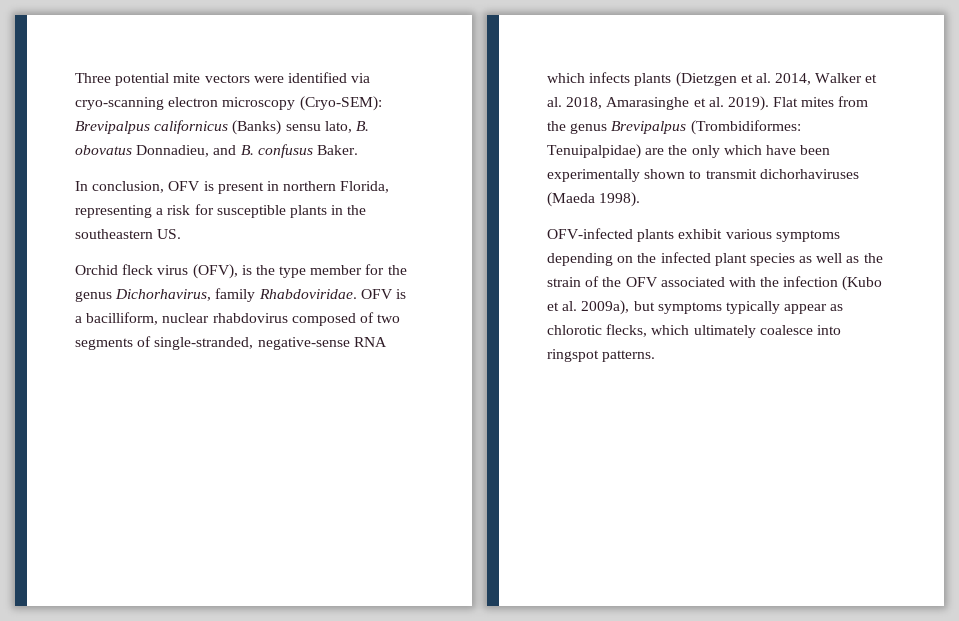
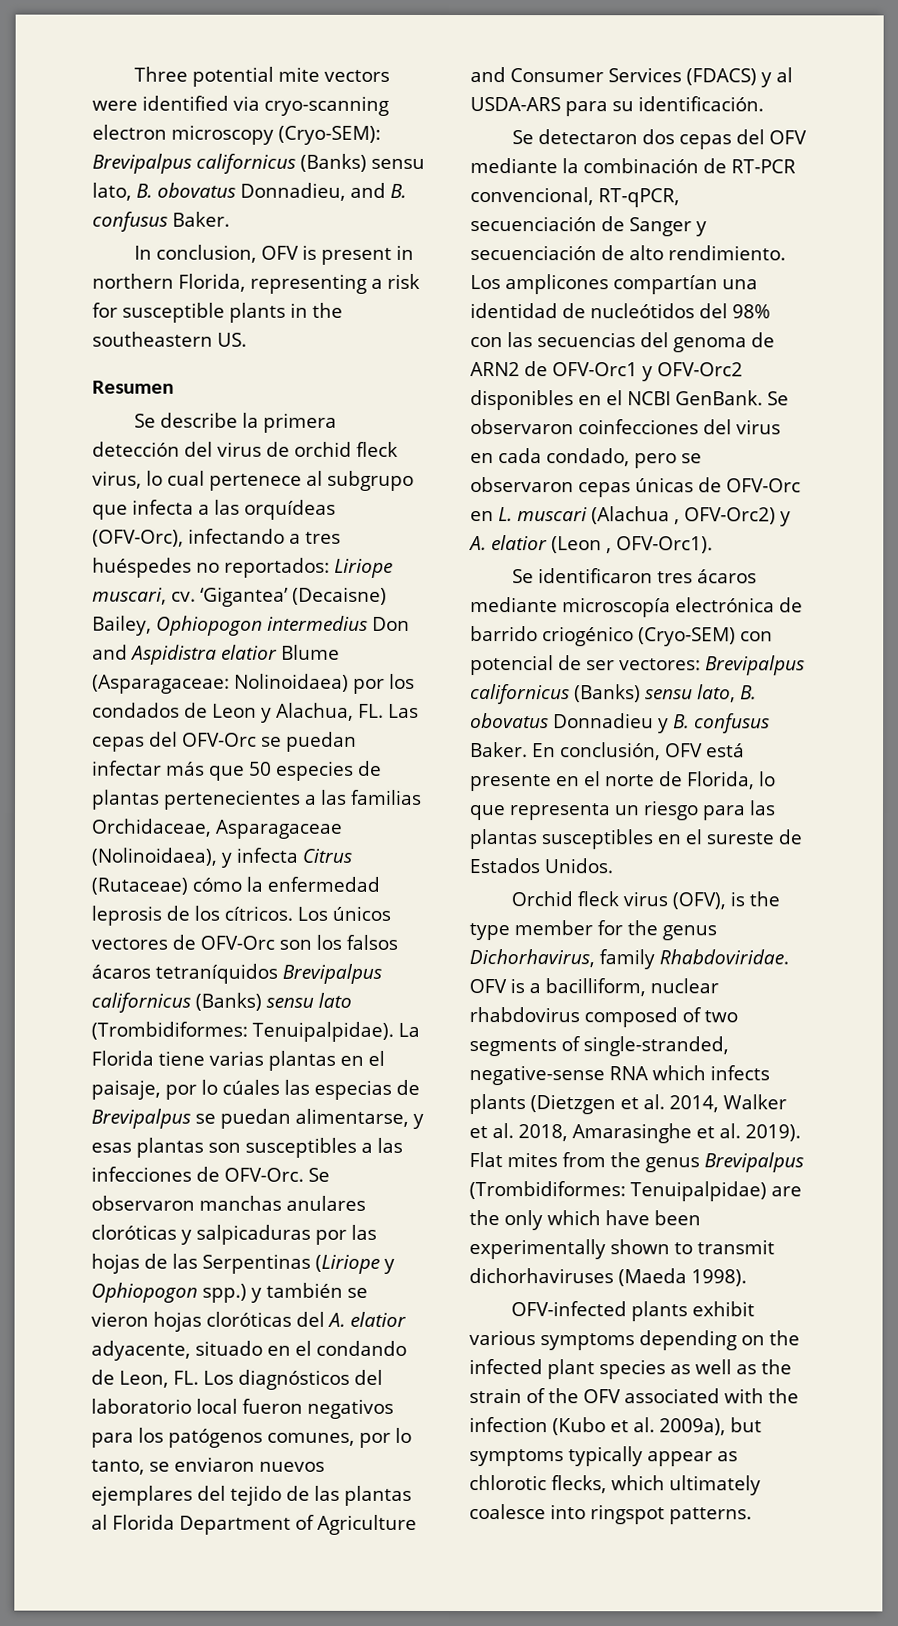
+ Resumen
+ Se describe la primera detección del virus de orchid fleck virus, lo cual pertenece al subgrupo que infecta a las orquídeas (OFV-Orc), infectando a tres huéspedes no reportados: Liriope muscari, cv. ‘Gigantea’ (Decaisne) Bailey, Ophiopogon intermedius Don and Aspidistra elatior Blume (Asparagaceae: Nolinoidaea) por los condados de Leon y Alachua, FL. Las cepas del OFV-Orc se puedan infectar más que 50 especies de plantas pertenecientes a las familias Orchidaceae, Asparagaceae (Nolinoidaea), y infecta Citrus (Rutaceae) cómo la enfermedad leprosis de los cítricos. Los únicos vectores de OFV-Orc son los falsos ácaros tetraníquidos Brevipalpus californicus (Banks) sensu lato (Trombidiformes: Tenuipalpidae). La Florida tiene varias plantas en el paisaje, por lo cúales las especias de Brevipalpus se puedan alimentarse, y esas plantas son susceptibles a las infecciones de OFV-Orc. Se observaron manchas anulares cloróticas y salpicaduras por las hojas de las Serpentinas (Liriope y Ophiopogon spp.) y también se vieron hojas cloróticas del A. elatior adyacente, situado en el condando de Leon, FL. Los diagnósticos del laboratorio local fueron negativos para los patógenos comunes, por lo tanto, se enviaron nuevos ejemplares del tejido de las plantas al Florida Department of Agriculture and Consumer Services (FDACS) y al USDA-ARS para su identificación.
+ Se detectaron dos cepas del OFV mediante la combinación de RT-PCR convencional, RT-qPCR, secuenciación de Sanger y secuenciación de alto rendimiento. Los amplicones compartían una identidad de nucleótidos del 98% con las secuencias del genoma de ARN2 de OFV-Orc1 y OFV-Orc2 disponibles en el NCBI GenBank. Se observaron coinfecciones del virus en cada condado, pero se observaron cepas únicas de OFV-Orc en L. muscari (Alachua , OFV-Orc2) y A. elatior (Leon , OFV-Orc1).
+ Se identificaron tres ácaros mediante microscopía electrónica de barrido criogénico (Cryo-SEM) con potencial de ser vectores: Brevipalpus californicus (Banks) sensu lato, B. obovatus Donnadieu y B. confusus Baker. En conclusión, OFV está presente en el norte de Florida, lo que representa un riesgo para las plantas susceptibles en el sureste de Estados Unidos.

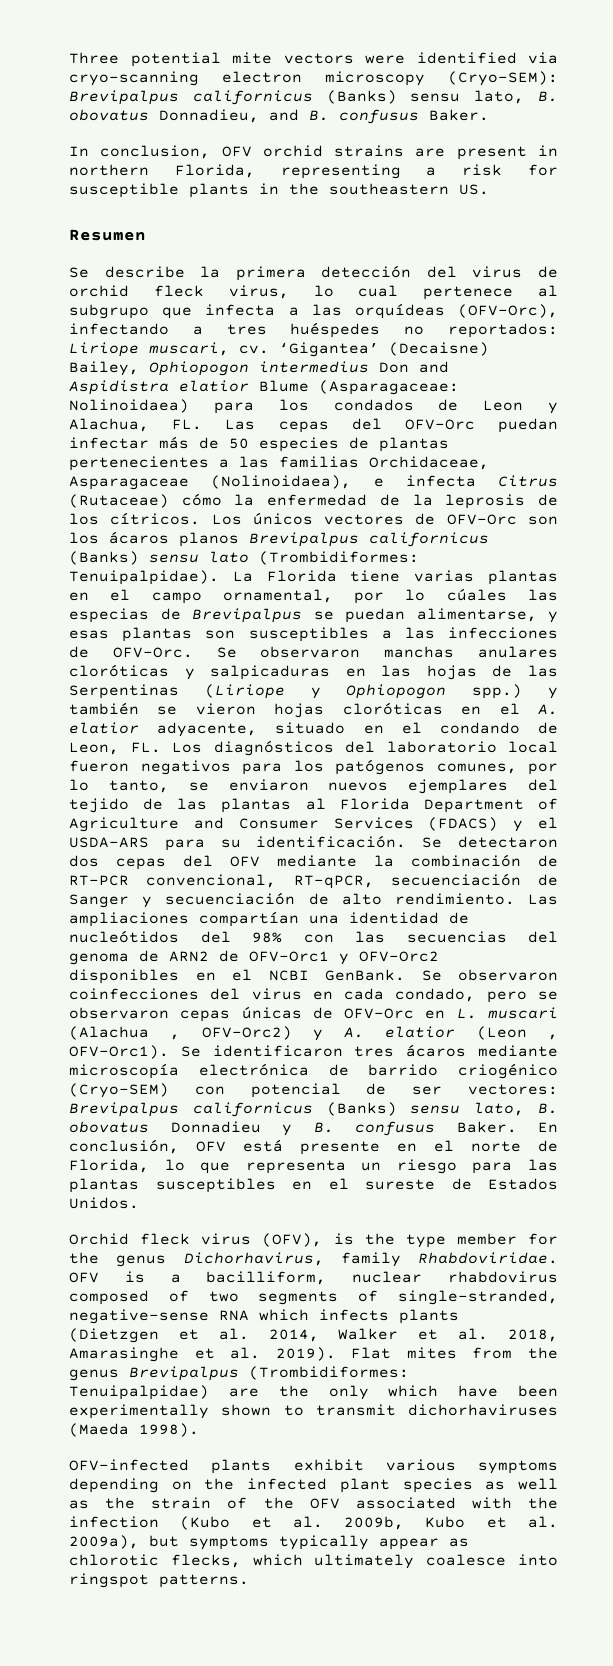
- In conclusion, OFV is present in northern Florida, representing a risk for susceptible plants in the southeastern US.
+ In conclusion, OFV orchid strains are present in northern Florida, representing a risk for susceptible plants in the southeastern US.
- ‘Gigantea’ (Decaisne) Bailey, Ophiopogon intermedius Don and Aspidistra elatior Blume (Asparagaceae: Nolinoidaea) por los condados de Leon y Alachua, FL. Las cepas del OFV-Orc se puedan infectar más que 50 especies de plantas pertenecientes a las familias Orchidaceae, Asparagaceae (Nolinoidaea), y infecta Citrus (Rutaceae) cómo la enfermedad leprosis de los cítricos.
+ ‘Gigantea’ (Decaisne) Bailey, Ophiopogon intermedius Don and Aspidistra elatior Blume (Asparagaceae: Nolinoidaea) para los condados de Leon y Alachua, FL. Las cepas del OFV-Orc puedan infectar más de 50 especies de plantas pertenecientes a las familias Orchidaceae, Asparagaceae (Nolinoidaea), e infecta Citrus (Rutaceae) cómo la enfermedad de la leprosis de los cítricos.
- Los únicos vectores de OFV-Orc son los falsos ácaros tetraníquidos Brevipalpus californicus (Banks) sensu lato (Trombidiformes: Tenuipalpidae).
+ Los únicos vectores de OFV-Orc son los ácaros planos Brevipalpus californicus (Banks) sensu lato (Trombidiformes: Tenuipalpidae).
- La Florida tiene varias plantas en el paisaje, por lo cúales las especias de Brevipalpus se puedan alimentarse, y esas plantas son susceptibles a las infecciones de OFV-Orc.
+ La Florida tiene varias plantas en el campo ornamental, por lo cúales las especias de Brevipalpus se puedan alimentarse, y esas plantas son susceptibles a las infecciones de OFV-Orc.
- Se observaron manchas anulares cloróticas y salpicaduras por las hojas de las Serpentinas (Liriope y Ophiopogon spp.) y también se vieron hojas cloróticas del A. elatior adyacente, situado en el condando de Leon, FL. Los diagnósticos del laboratorio local fueron negativos para los patógenos comunes, por lo tanto, se enviaron nuevos ejemplares del tejido de las plantas al Florida Department of Agriculture and Consumer Services (FDACS) y al USDA-ARS para su identificación.
- Se detectaron dos cepas del OFV mediante la combinación de RT-PCR convencional, RT-qPCR, secuenciación de Sanger y secuenciación de alto rendimiento.
+ Se observaron manchas anulares cloróticas y salpicaduras en las hojas de las Serpentinas (Liriope y Ophiopogon spp.) y también se vieron hojas cloróticas en el A. elatior adyacente, situado en el condando de Leon, FL. Los diagnósticos del laboratorio local fueron negativos para los patógenos comunes, por lo tanto, se enviaron nuevos ejemplares del tejido de las plantas al Florida Department of Agriculture and Consumer Services (FDACS) y el USDA-ARS para su identificación. Se detectaron dos cepas del OFV mediante la combinación de RT-PCR convencional, RT-qPCR, secuenciación de Sanger y secuenciación de alto rendimiento.
- Los amplicones compartían una identidad de nucleótidos del 98% con las secuencias del genoma de ARN2 de OFV-Orc1 y OFV-Orc2 disponibles en el NCBI GenBank.
+ Las ampliaciones compartían una identidad de nucleótidos del 98% con las secuencias del genoma de ARN2 de OFV-Orc1 y OFV-Orc2 disponibles en el NCBI GenBank.
- Se observaron coinfecciones del virus en cada condado, pero se observaron cepas únicas de OFV-Orc en L. muscari (Alachua , OFV-Orc2) y A. elatior (Leon , OFV-Orc1).
- Se identificaron tres ácaros mediante microscopía electrónica de barrido criogénico (Cryo-SEM) con potencial de ser vectores: Brevipalpus californicus (Banks) sensu lato, B. obovatus Donnadieu y B. confusus Baker.
+ Se observaron coinfecciones del virus en cada condado, pero se observaron cepas únicas de OFV-Orc en L. muscari (Alachua , OFV-Orc2) y A. elatior (Leon , OFV-Orc1). Se identificaron tres ácaros mediante microscopía electrónica de barrido criogénico (Cryo-SEM) con potencial de ser vectores: Brevipalpus californicus (Banks) sensu lato, B. obovatus Donnadieu y B. confusus Baker.
- OFV-infected plants exhibit various symptoms depending on the infected plant species as well as the strain of the OFV associated with the infection (Kubo et al. 2009a), but symptoms typically appear as chlorotic flecks, which ultimately coalesce into ringspot patterns.
+ OFV-infected plants exhibit various symptoms depending on the infected plant species as well as the strain of the OFV associated with the infection (Kubo et al. 2009b, Kubo et al. 2009a), but symptoms typically appear as chlorotic flecks, which ultimately coalesce into ringspot patterns.

